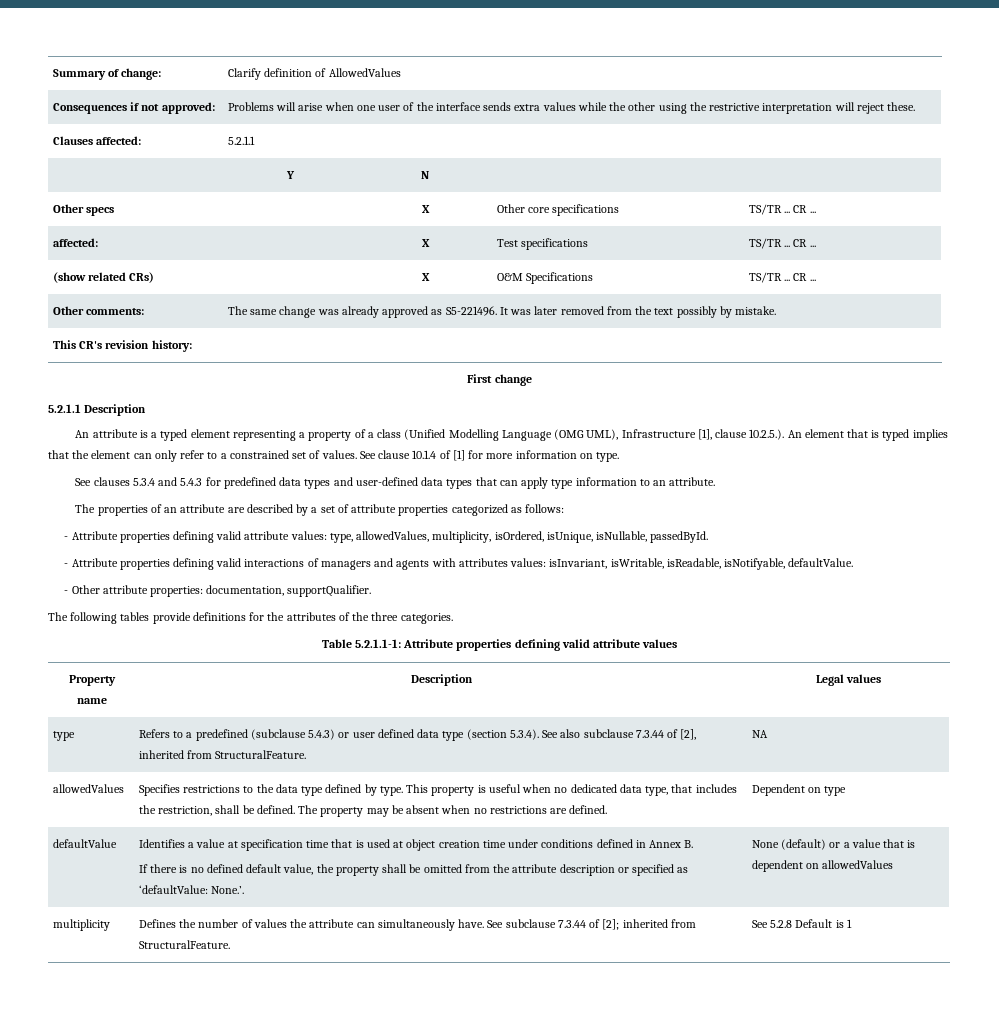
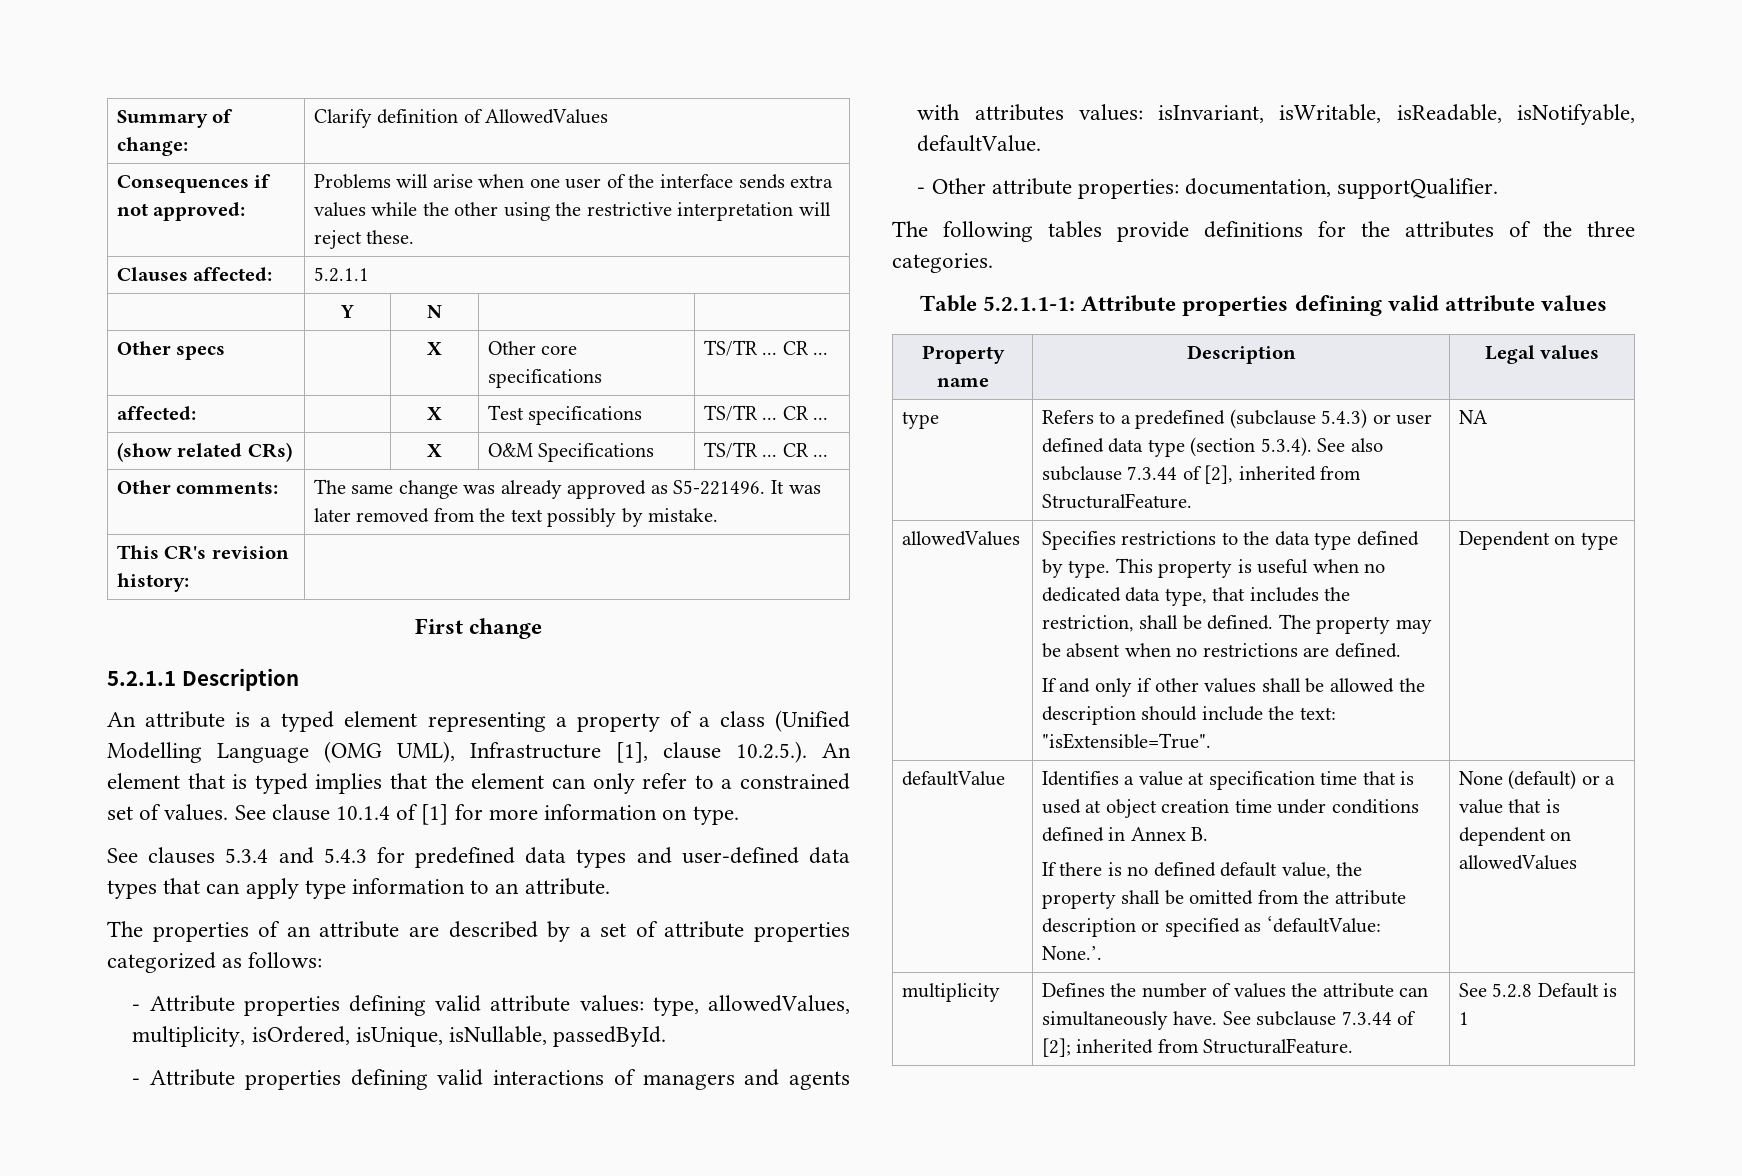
+ If and only if other values shall be allowed the description should include the text: "isExtensible=True".

